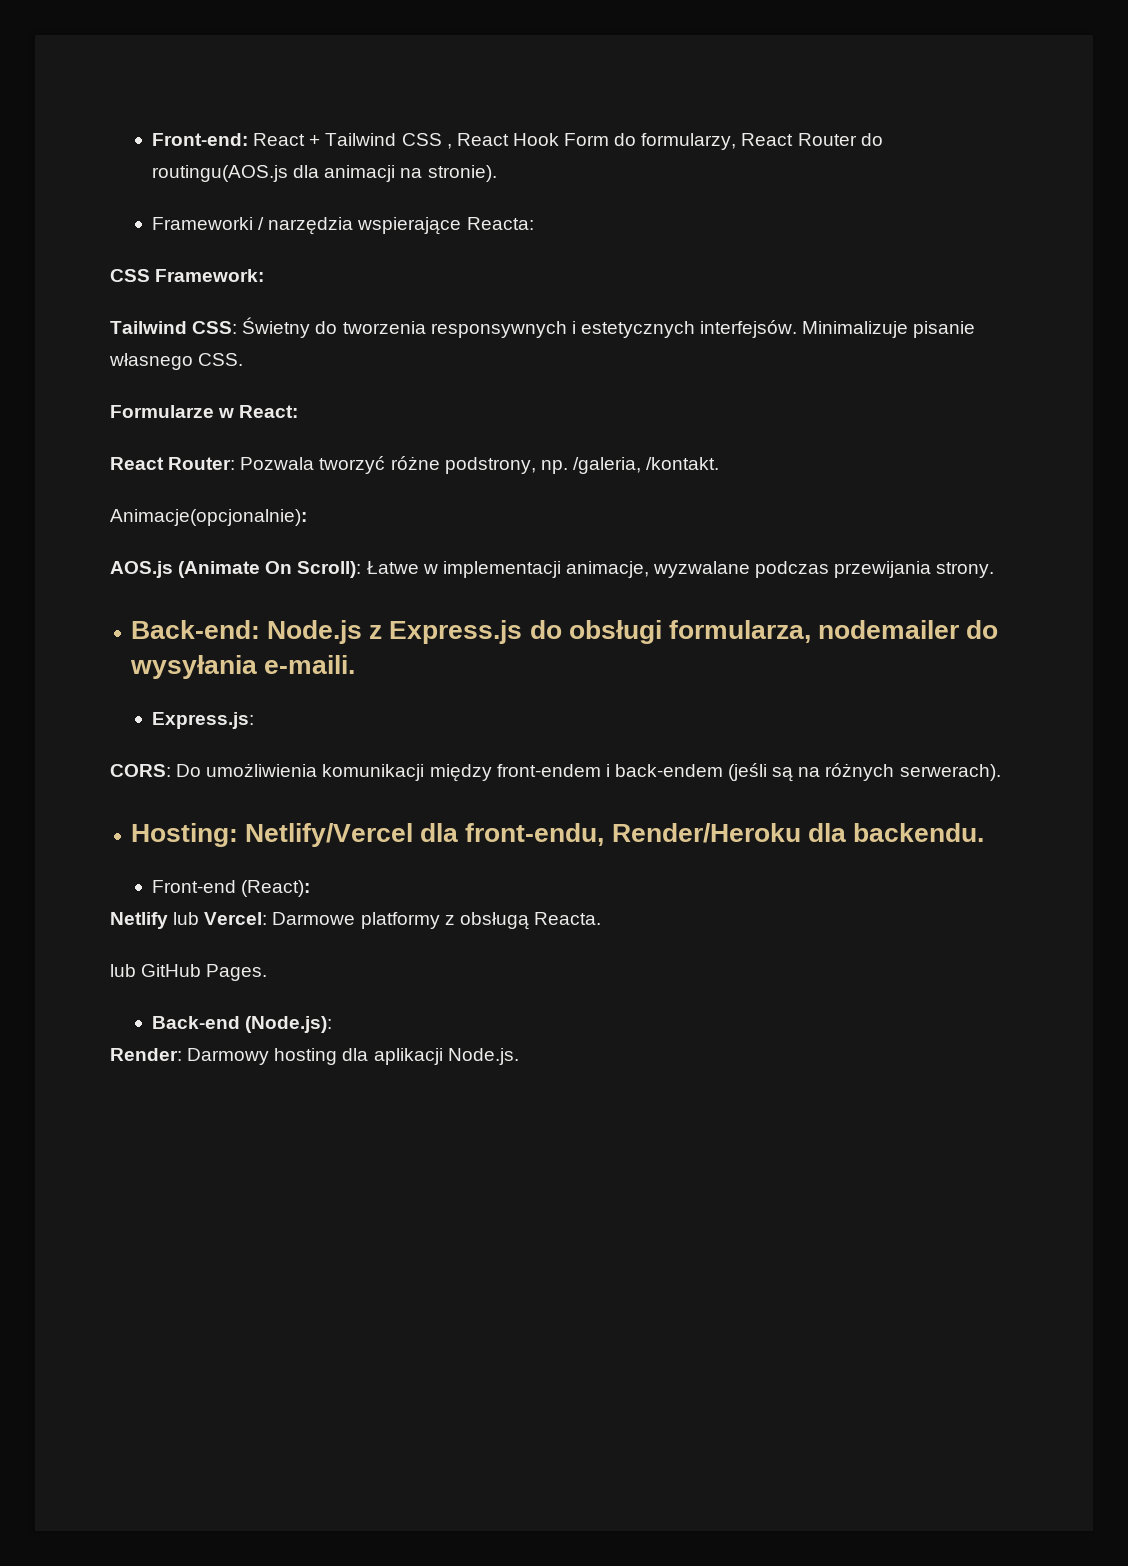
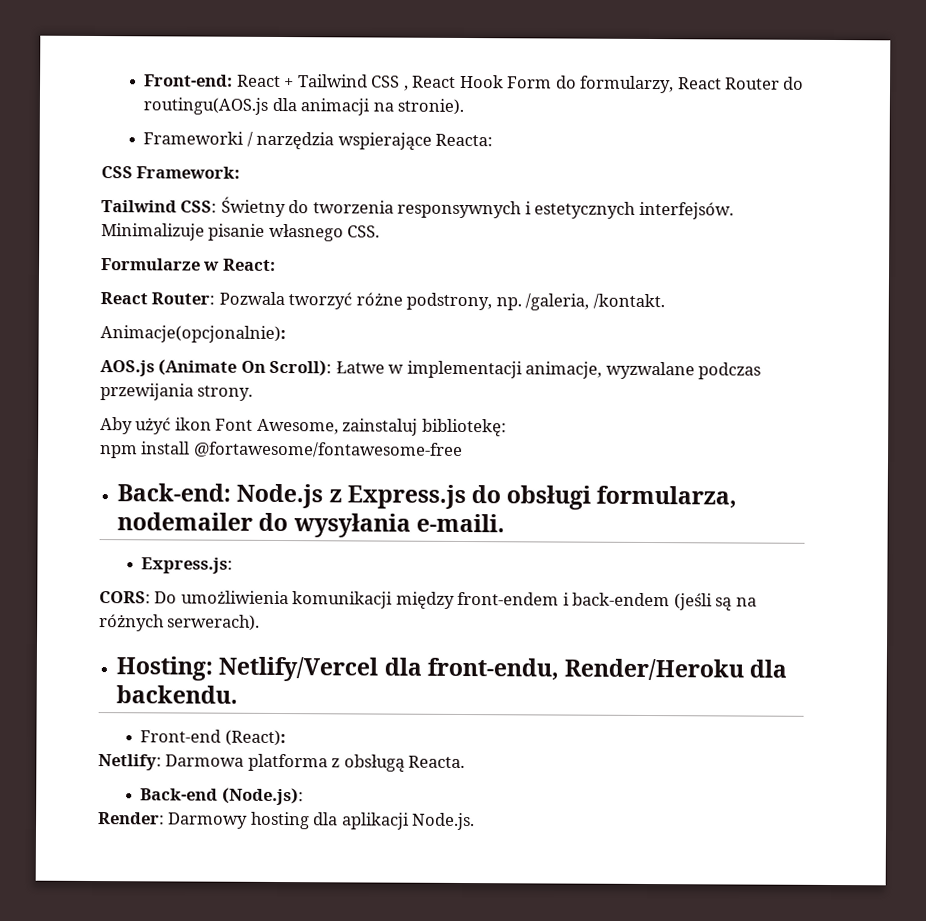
+ Aby użyć ikon Font Awesome, zainstaluj bibliotekę:
+ npm install @fortawesome/fontawesome-free
- Netlify lub Vercel: Darmowe platformy z obsługą Reacta.
+ Netlify: Darmowa platforma z obsługą Reacta.
- lub GitHub Pages.

